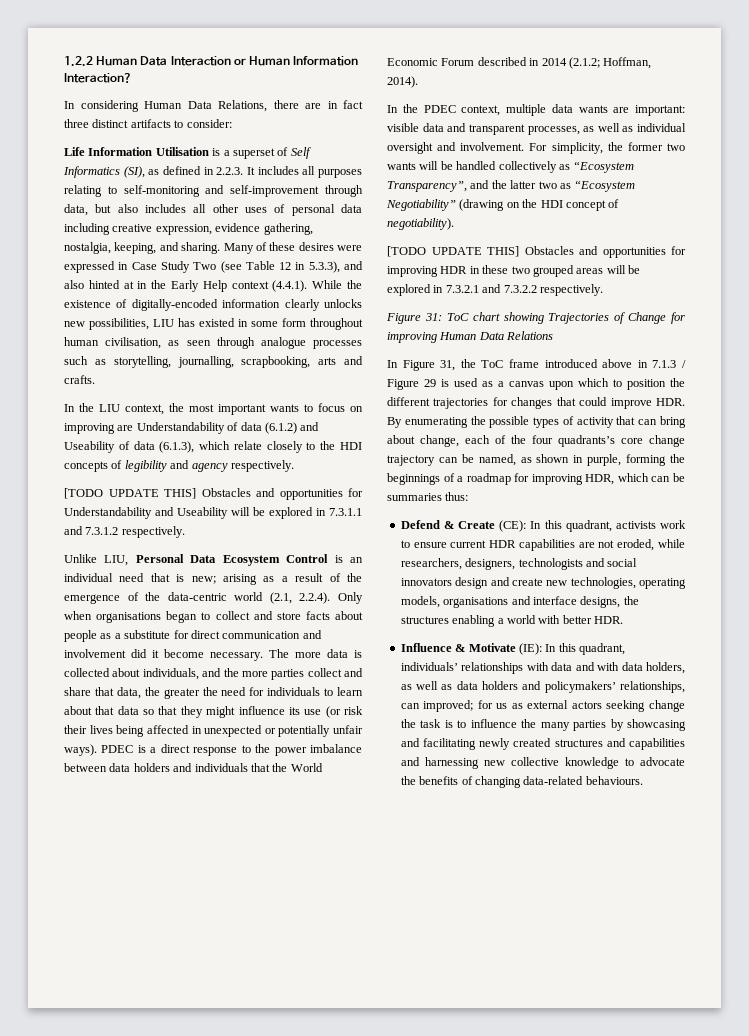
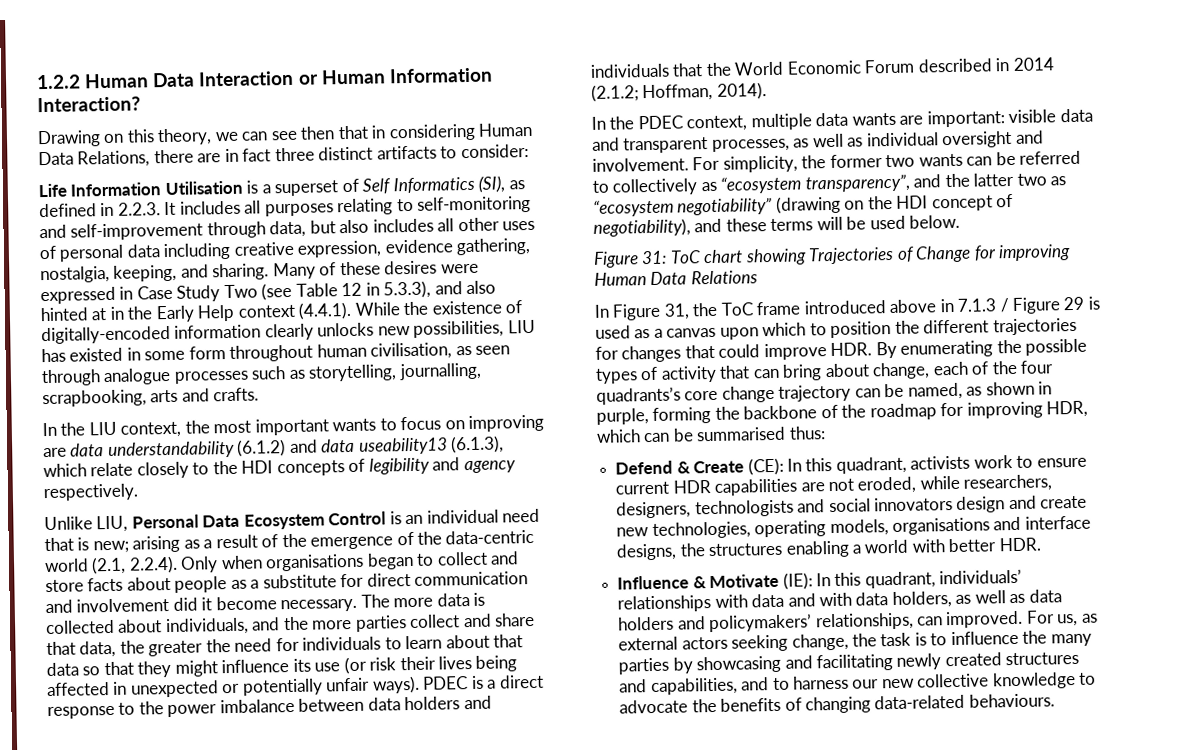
- In considering Human Data Relations, there are in fact three distinct artifacts to consider:
+ Drawing on this theory, we can see then that in considering Human Data Relations, there are in fact three distinct artifacts to consider:
- In the LIU context, the most important wants to focus on improving are Understandability of data (6.1.2) and Useability of data (6.1.3), which relate closely to the HDI concepts of legibility and agency respectively.
+ In the LIU context, the most important wants to focus on improving are data understandability (6.1.2) and data useability13 (6.1.3), which relate closely to the HDI concepts of legibility and agency respectively.
- [TODO UPDATE THIS] Obstacles and opportunities for Understandability and Useability will be explored in 7.3.1.1 and 7.3.1.2 respectively.
- For simplicity, the former two wants will be handled collectively as “Ecosystem Transparency”, and the latter two as “Ecosystem Negotiability” (drawing on the HDI concept of negotiability).
- [TODO UPDATE THIS] Obstacles and opportunities for improving HDR in these two grouped areas will be explored in 7.3.2.1 and 7.3.2.2 respectively.
+ For simplicity, the former two wants can be referred to collectively as “ecosystem transparency”, and the latter two as “ecosystem negotiability” (drawing on the HDI concept of negotiability), and these terms will be used below.
- In Figure 31, the ToC frame introduced above in 7.1.3 / Figure 29 is used as a canvas upon which to position the different trajectories for changes that could improve HDR. By enumerating the possible types of activity that can bring about change, each of the four quadrants’s core change trajectory can be named, as shown in purple, forming the beginnings of a roadmap for improving HDR, which can be summaries thus:
+ In Figure 31, the ToC frame introduced above in 7.1.3 / Figure 29 is used as a canvas upon which to position the different trajectories for changes that could improve HDR. By enumerating the possible types of activity that can bring about change, each of the four quadrants’s core change trajectory can be named, as shown in purple, forming the backbone of the roadmap for improving HDR, which can be summarised thus:
- Influence & Motivate (IE): In this quadrant, individuals’ relationships with data and with data holders, as well as data holders and policymakers’ relationships, can improved; for us as external actors seeking change the task is to influence the many parties by showcasing and facilitating newly created structures and capabilities and harnessing new collective knowledge to advocate the benefits of changing data-related behaviours.
+ Influence & Motivate (IE): In this quadrant, individuals’ relationships with data and with data holders, as well as data holders and policymakers’ relationships, can improved. For us, as external actors seeking change, the task is to influence the many parties by showcasing and facilitating newly created structures and capabilities, and to harness our new collective knowledge to advocate the benefits of changing data-related behaviours.

